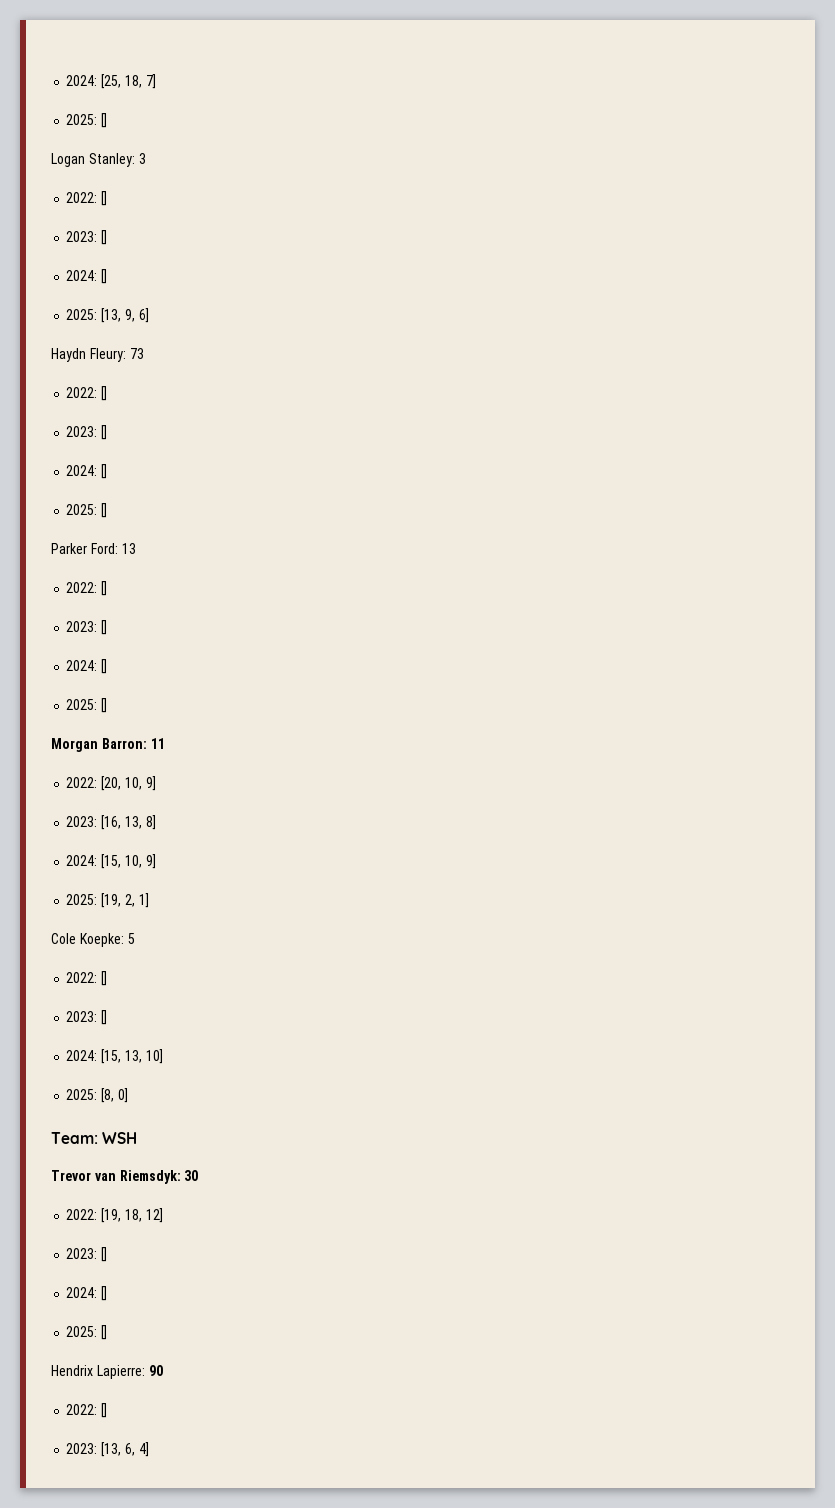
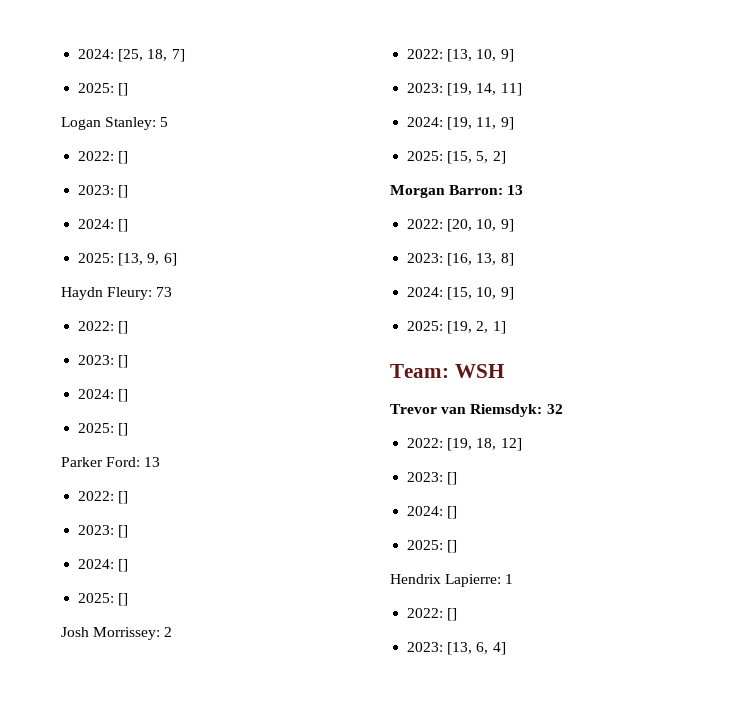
- Logan Stanley: 3
+ Logan Stanley: 5
+ Josh Morrissey: 2
+ 2022: [13, 10, 9]
+ 2023: [19, 14, 11]
+ 2024: [19, 11, 9]
+ 2025: [15, 5, 2]
- Morgan Barron: 11
+ Morgan Barron: 13
- Cole Koepke: 5
- 2022: []
- 2023: []
- 2024: [15, 13, 10]
- 2025: [8, 0]
- Trevor van Riemsdyk: 30
+ Trevor van Riemsdyk: 32
- Hendrix Lapierre: 90
+ Hendrix Lapierre: 1

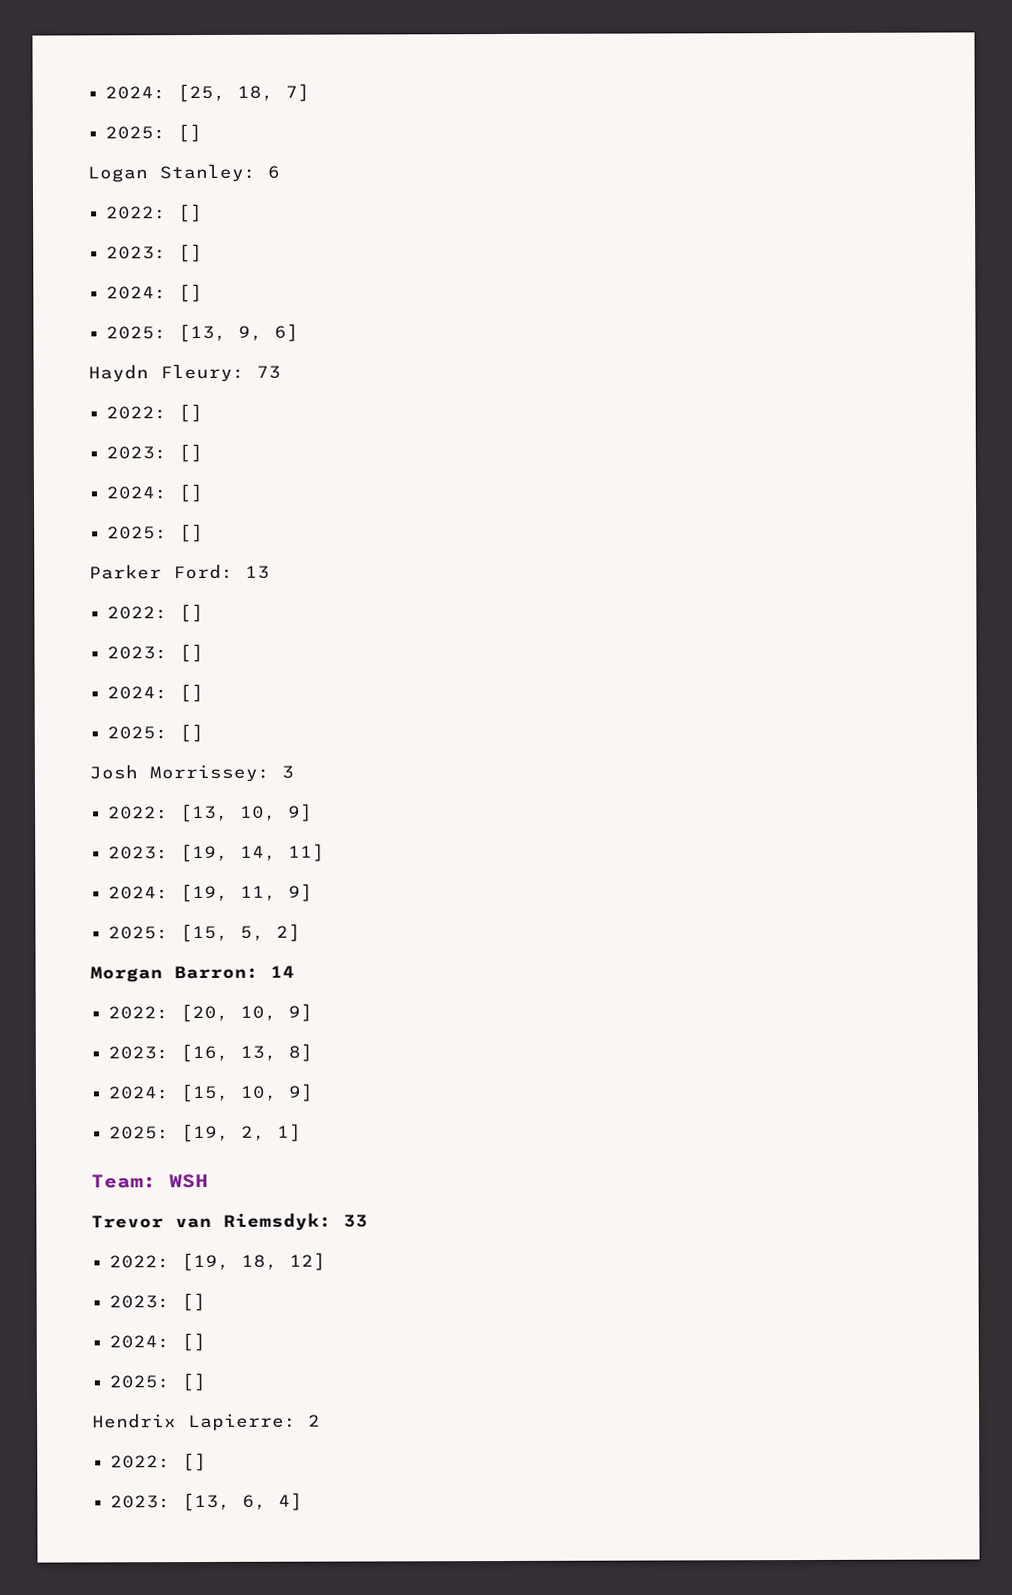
- Logan Stanley: 5
+ Logan Stanley: 6
- Josh Morrissey: 2
+ Josh Morrissey: 3
- Morgan Barron: 13
+ Morgan Barron: 14
- Trevor van Riemsdyk: 32
+ Trevor van Riemsdyk: 33
- Hendrix Lapierre: 1
+ Hendrix Lapierre: 2

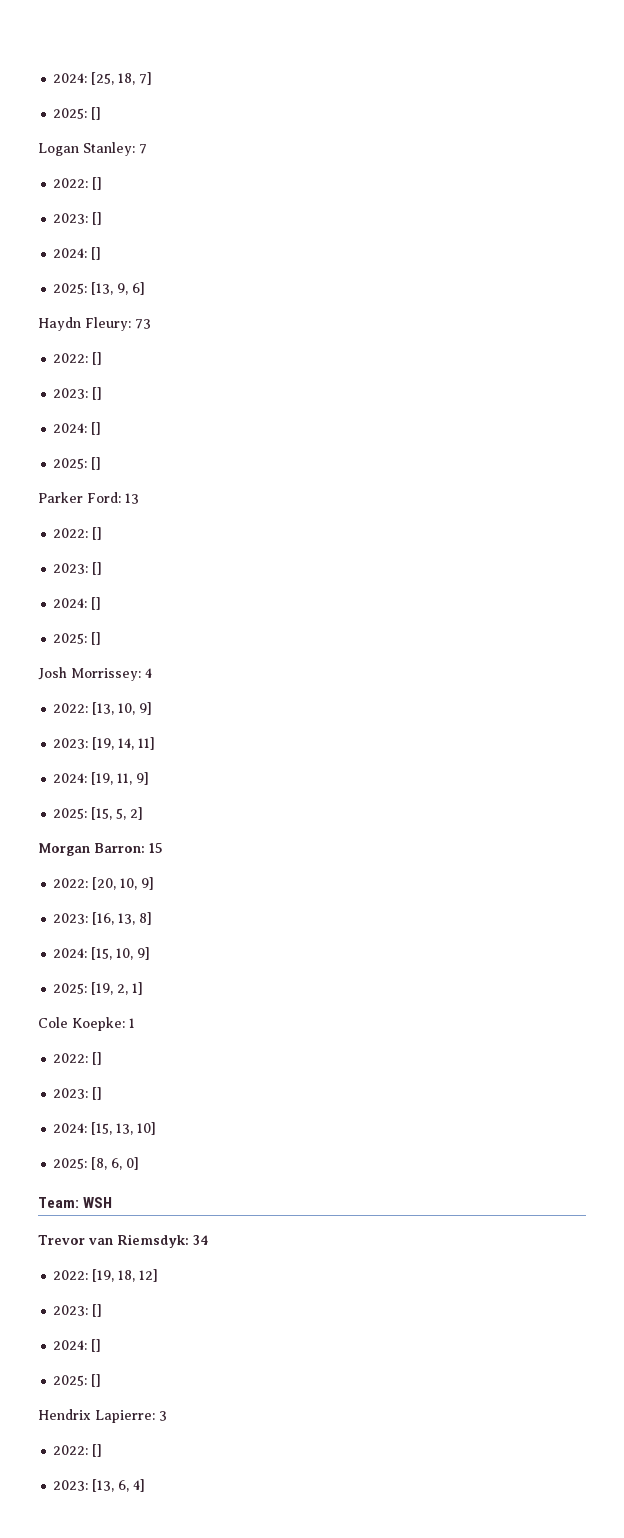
- Logan Stanley: 6
+ Logan Stanley: 7
- Josh Morrissey: 3
+ Josh Morrissey: 4
- Morgan Barron: 14
+ Morgan Barron: 15
+ Cole Koepke: 1
+ 2022: []
+ 2023: []
+ 2024: [15, 13, 10]
+ 2025: [8, 6, 0]
- Trevor van Riemsdyk: 33
+ Trevor van Riemsdyk: 34
- Hendrix Lapierre: 2
+ Hendrix Lapierre: 3

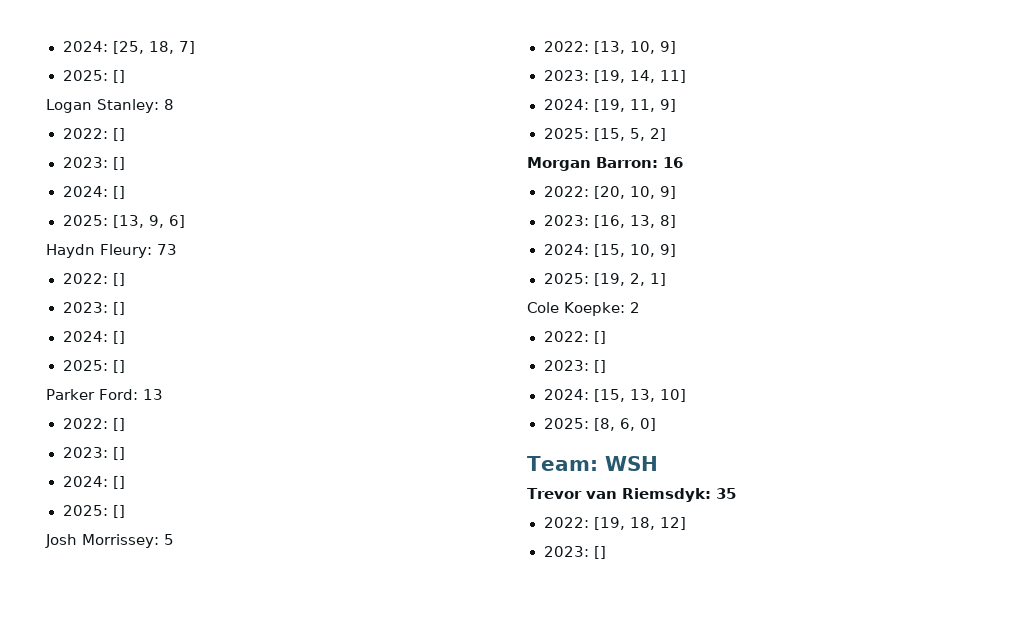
- Logan Stanley: 7
+ Logan Stanley: 8
- Josh Morrissey: 4
+ Josh Morrissey: 5
- Morgan Barron: 15
+ Morgan Barron: 16
- Cole Koepke: 1
+ Cole Koepke: 2
- Trevor van Riemsdyk: 34
+ Trevor van Riemsdyk: 35
  2022: [19, 18, 12]
  2023: []
- 2024: []
- 2025: []
- Hendrix Lapierre: 3
- 2022: []
- 2023: [13, 6, 4]

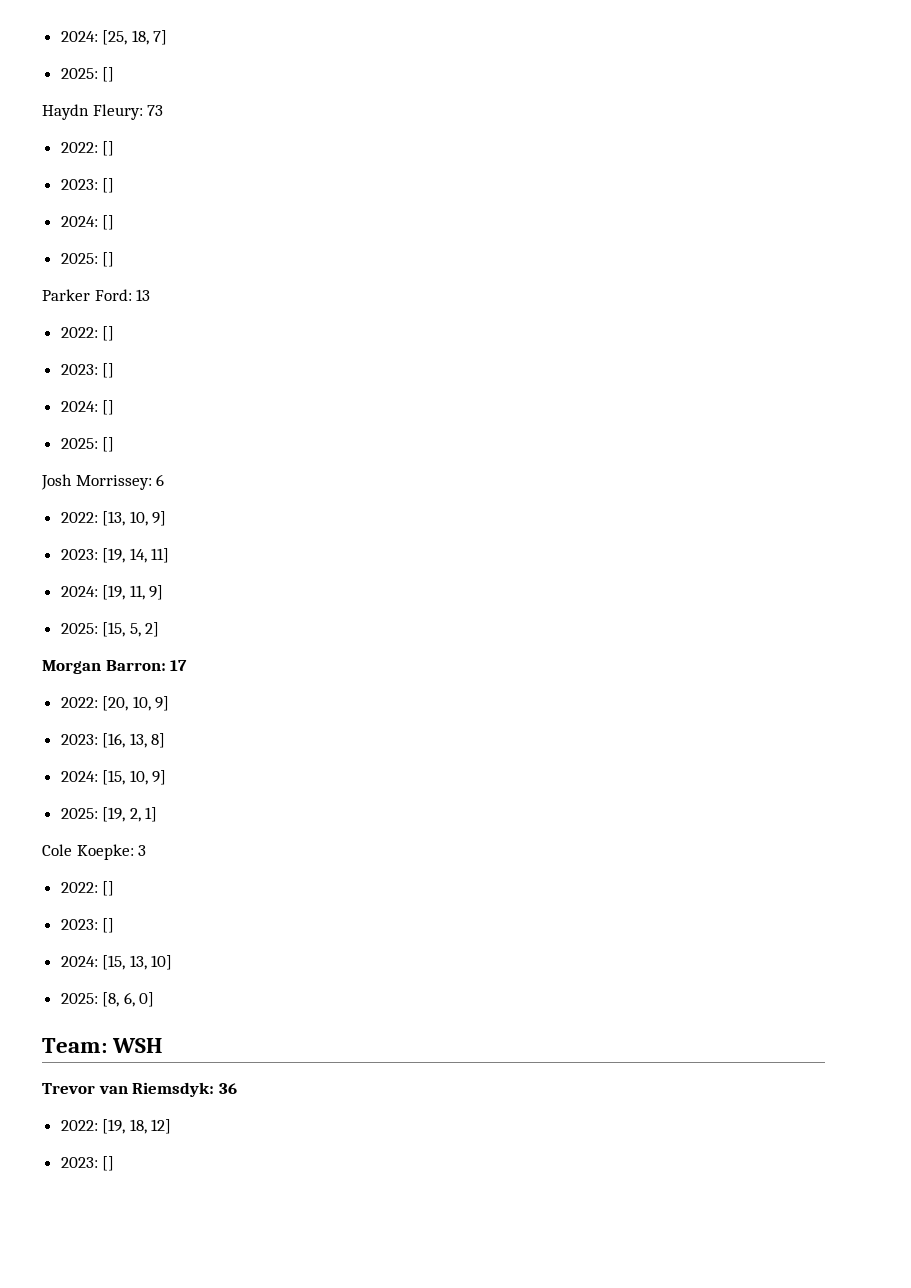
- Logan Stanley: 8
- 2022: []
- 2023: []
- 2024: []
- 2025: [13, 9, 6]
- Josh Morrissey: 5
+ Josh Morrissey: 6
- Morgan Barron: 16
+ Morgan Barron: 17
- Cole Koepke: 2
+ Cole Koepke: 3
- Trevor van Riemsdyk: 35
+ Trevor van Riemsdyk: 36

